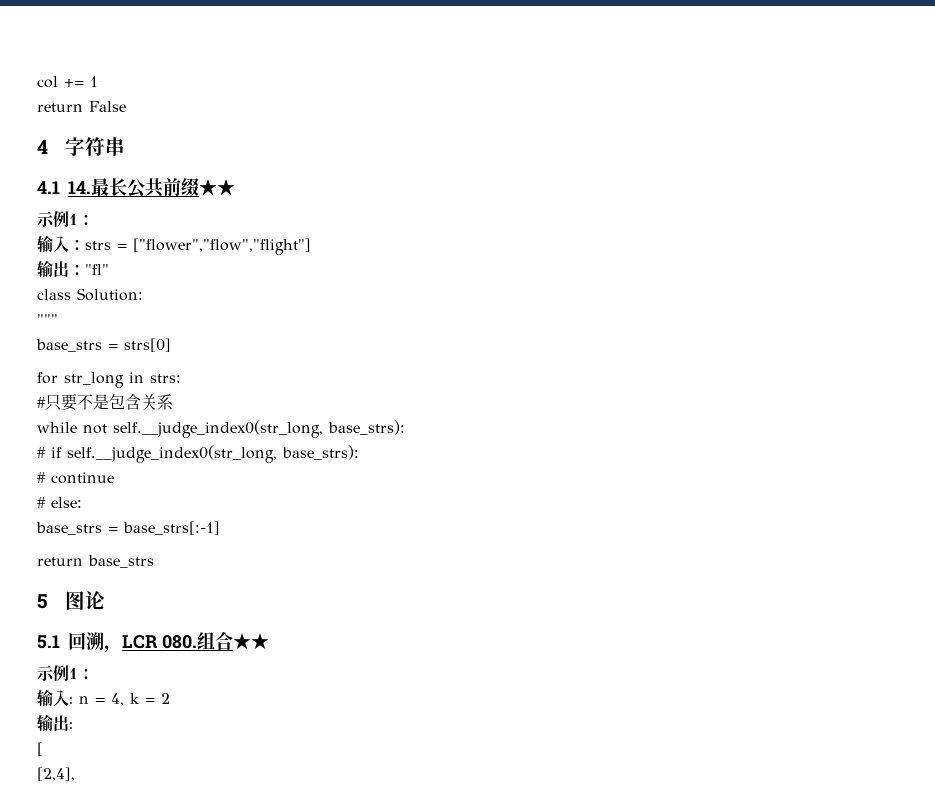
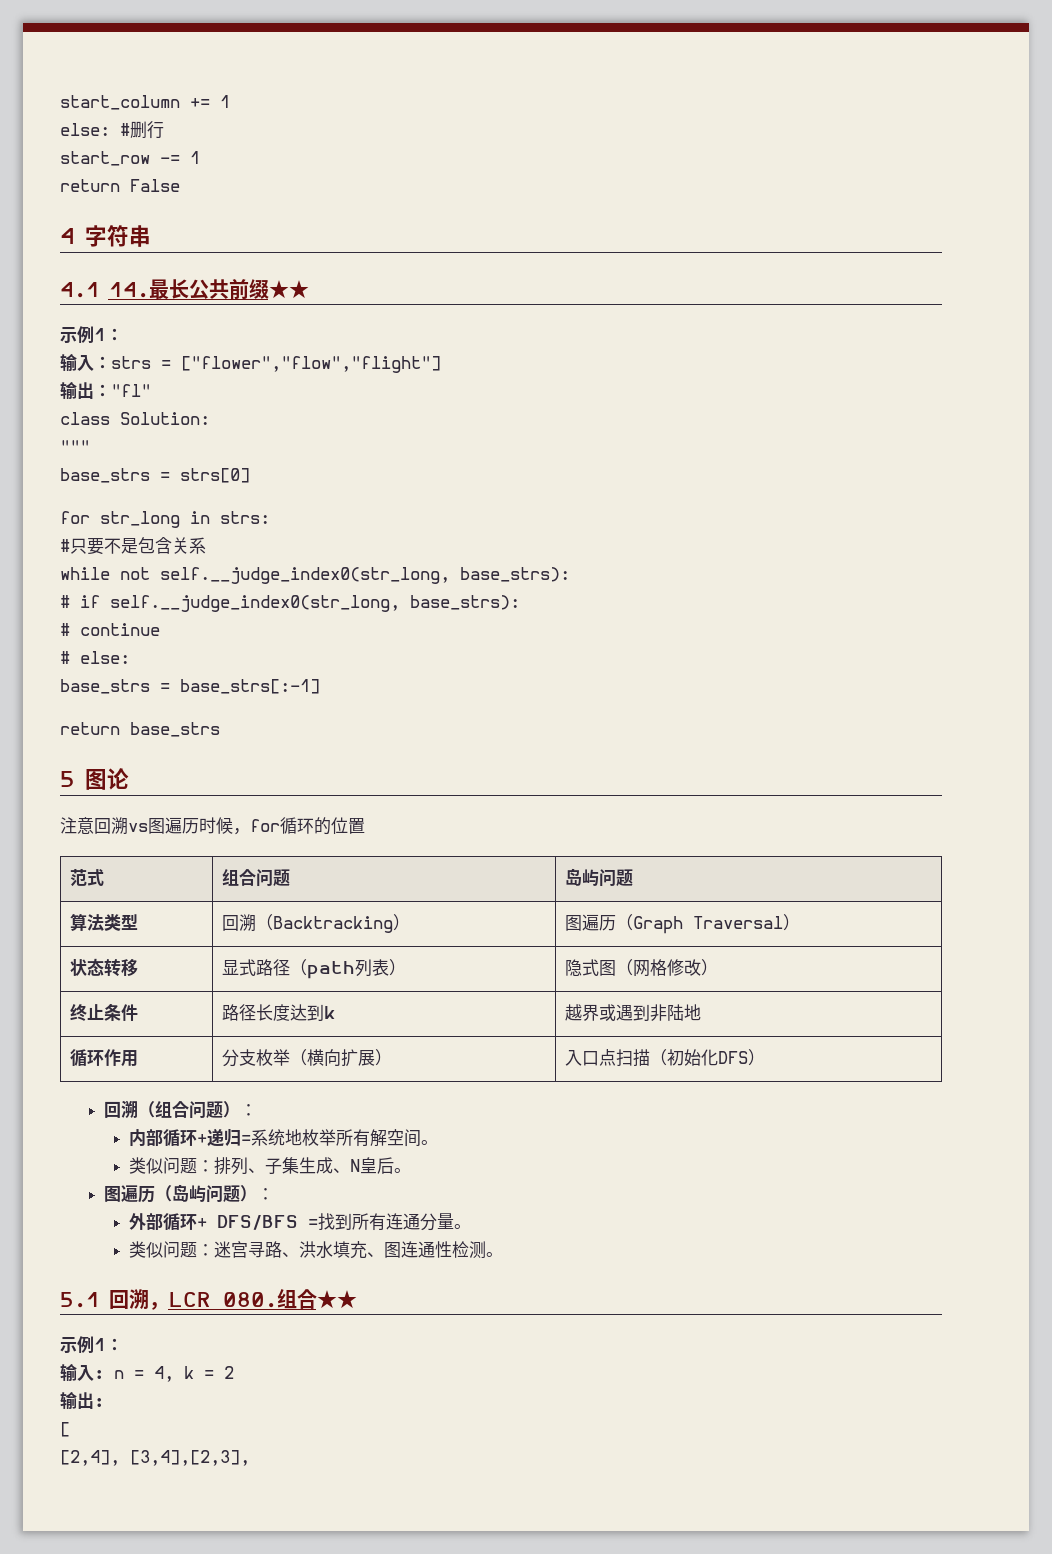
- col += 1
+ start_column += 1
+ else: #删行
+ start_row -= 1
+ 注意回溯vs图遍历时候，for循环的位置
+ 范式 | 组合问题 | 岛屿问题
+ 算法类型 | 回溯（Backtracking） | 图遍历（Graph Traversal）
+ 状态转移 | 显式路径（path列表） | 隐式图（网格修改）
+ 终止条件 | 路径长度达到k | 越界或遇到非陆地
+ 循环作用 | 分支枚举（横向扩展） | 入口点扫描（初始化DFS）
+ 回溯（组合问题）：
+ 内部循环+递归=系统地枚举所有解空间。
+ 类似问题：排列、子集生成、N皇后。
+ 图遍历（岛屿问题）：
+ 外部循环+ DFS/BFS =找到所有连通分量。
+ 类似问题：迷宫寻路、洪水填充、图连通性检测。
- [2,4],
+ [2,4], [3,4],[2,3],

